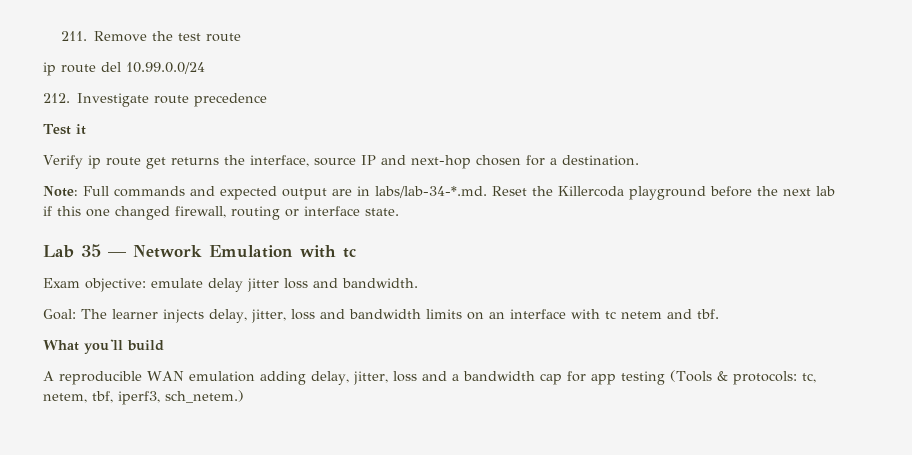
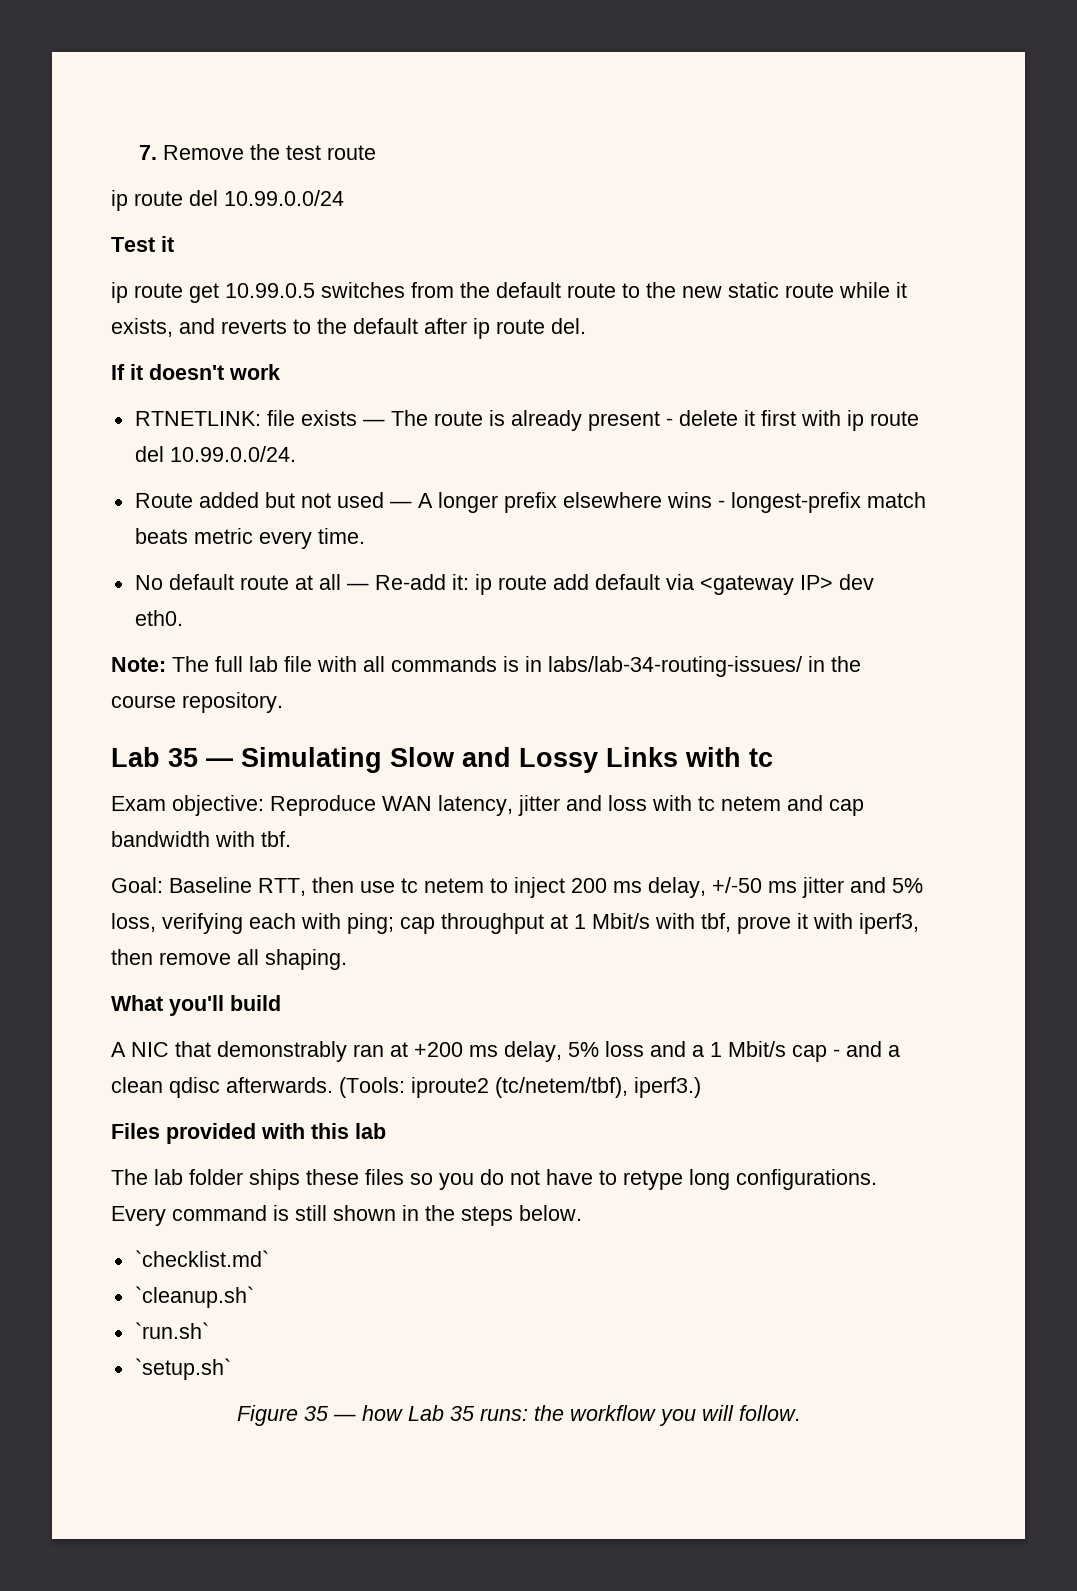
- 211. Remove the test route
+ 7. Remove the test route
- 212. Investigate route precedence
- Verify ip route get returns the interface, source IP and next-hop chosen for a destination.
- Note: Full commands and expected output are in labs/lab-34-*.md. Reset the Killercoda playground before the next lab if this one changed firewall, routing or interface state.
- Lab 35 — Network Emulation with tc
- Exam objective: emulate delay jitter loss and bandwidth.
- Goal: The learner injects delay, jitter, loss and bandwidth limits on an interface with tc netem and tbf.
+ ip route get 10.99.0.5 switches from the default route to the new static route while it exists, and reverts to the default after ip route del.
+ If it doesn't work
+ RTNETLINK: file exists — The route is already present - delete it first with ip route del 10.99.0.0/24.
+ Route added but not used — A longer prefix elsewhere wins - longest-prefix match beats metric every time.
+ No default route at all — Re-add it: ip route add default via <gateway IP> dev eth0.
+ Note: The full lab file with all commands is in labs/lab-34-routing-issues/ in the course repository.
+ Lab 35 — Simulating Slow and Lossy Links with tc
+ Exam objective: Reproduce WAN latency, jitter and loss with tc netem and cap bandwidth with tbf.
+ Goal: Baseline RTT, then use tc netem to inject 200 ms delay, +/-50 ms jitter and 5% loss, verifying each with ping; cap throughput at 1 Mbit/s with tbf, prove it with iperf3, then remove all shaping.
  What you'll build
- A reproducible WAN emulation adding delay, jitter, loss and a bandwidth cap for app testing (Tools & protocols: tc, netem, tbf, iperf3, sch_netem.)
+ A NIC that demonstrably ran at +200 ms delay, 5% loss and a 1 Mbit/s cap - and a clean qdisc afterwards. (Tools: iproute2 (tc/netem/tbf), iperf3.)
+ Files provided with this lab
+ The lab folder ships these files so you do not have to retype long configurations. Every command is still shown in the steps below.
+ `checklist.md`
+ `cleanup.sh`
+ `run.sh`
+ `setup.sh`
+ Figure 35 — how Lab 35 runs: the workflow you will follow.

